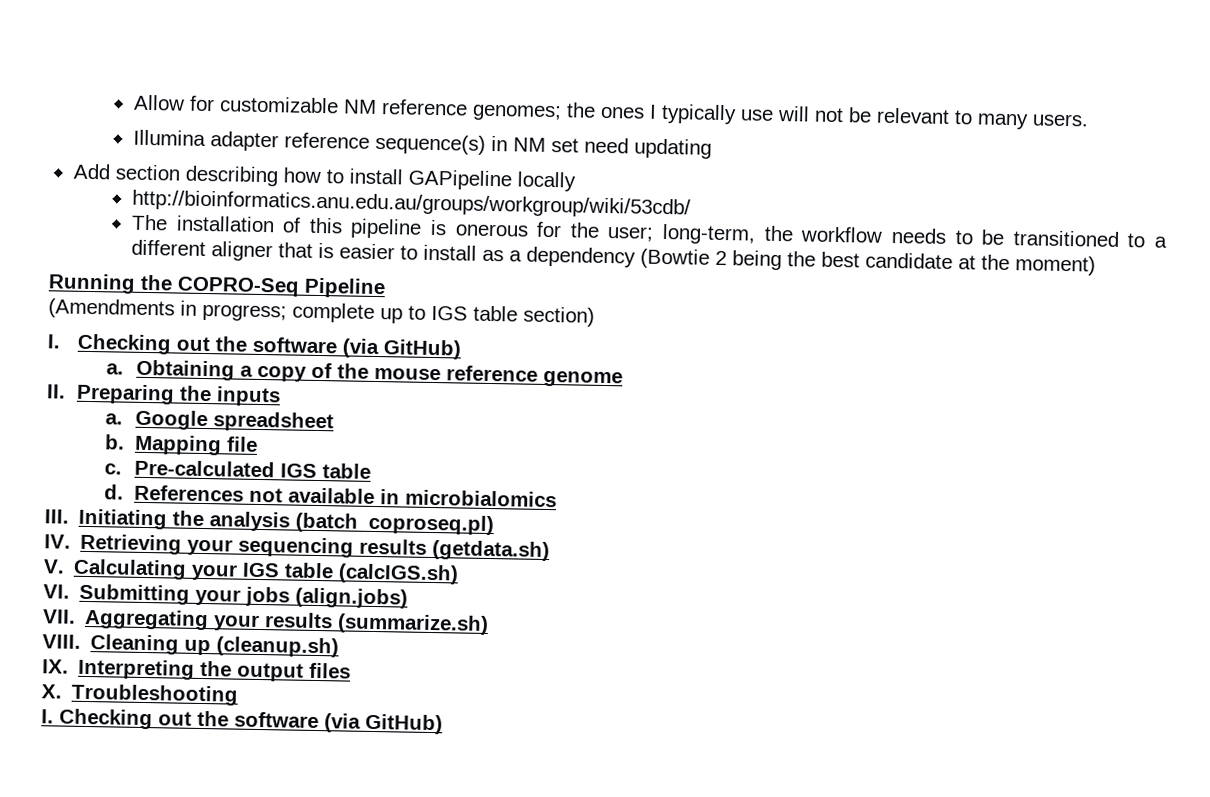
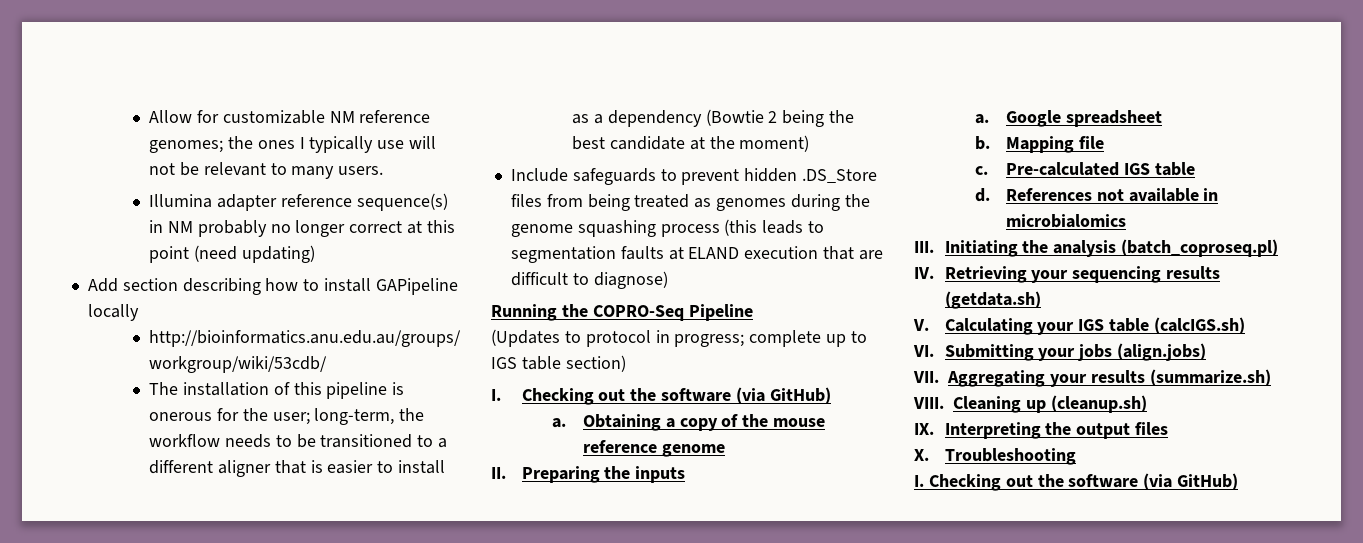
- Illumina adapter reference sequence(s) in NM set need updating
+ Illumina adapter reference sequence(s) in NM probably no longer correct at this point (need updating)
+ Include safeguards to prevent hidden .DS_Store files from being treated as genomes during the genome squashing process (this leads to segmentation faults at ELAND execution that are difficult to diagnose)
- (Amendments in progress; complete up to IGS table section)
+ (Updates to protocol in progress; complete up to IGS table section)

